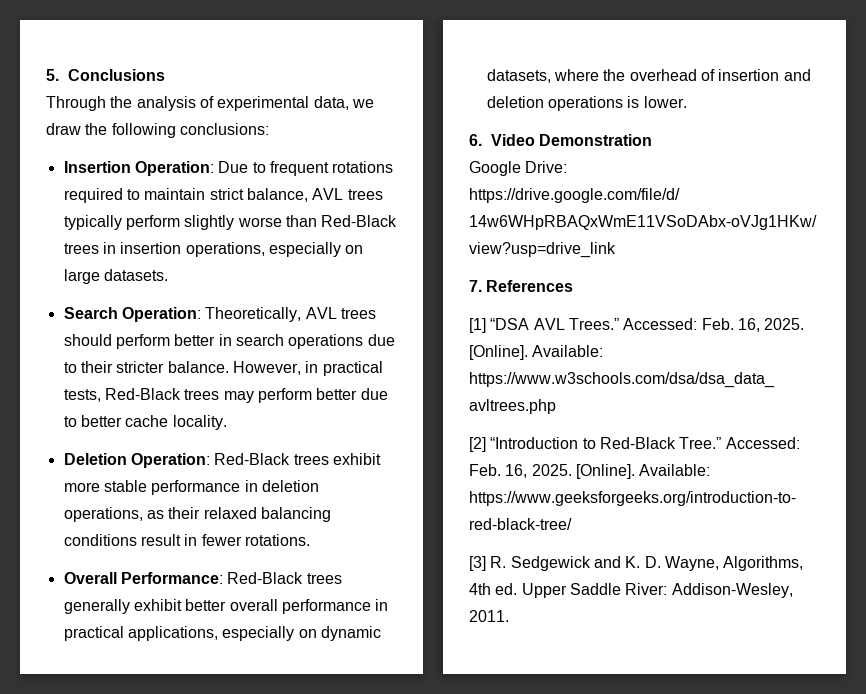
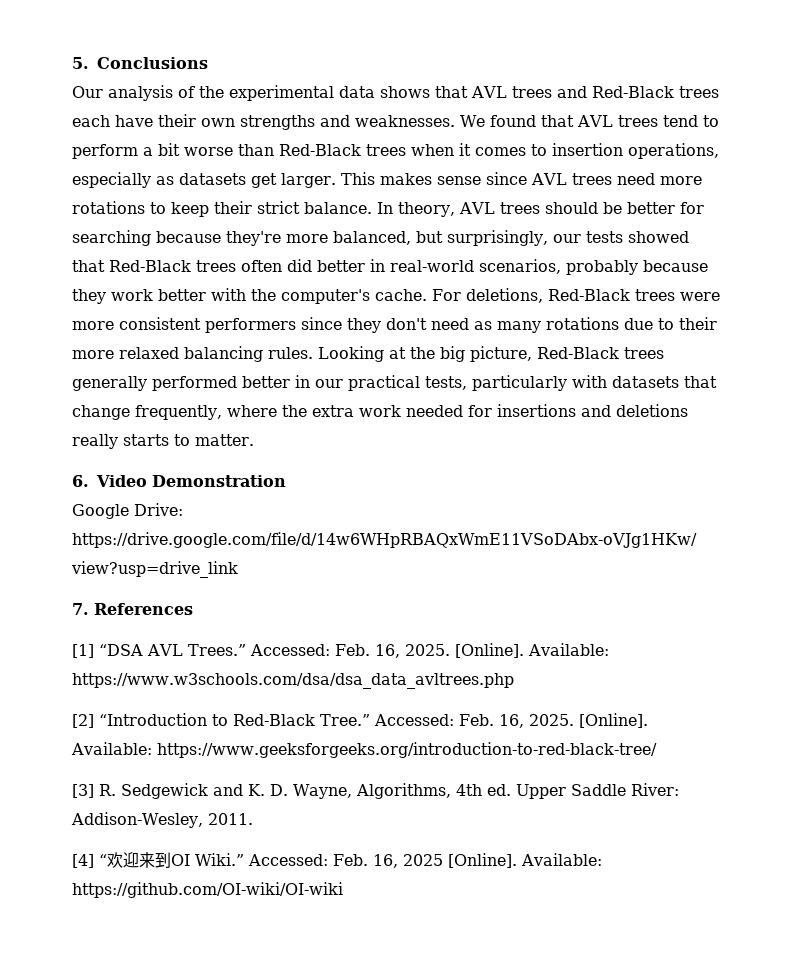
- Through the analysis of experimental data, we draw the following conclusions:
- Insertion Operation: Due to frequent rotations required to maintain strict balance, AVL trees typically perform slightly worse than Red-Black trees in insertion operations, especially on large datasets.
- Search Operation: Theoretically, AVL trees should perform better in search operations due to their stricter balance. However, in practical tests, Red-Black trees may perform better due to better cache locality.
- Deletion Operation: Red-Black trees exhibit more stable performance in deletion operations, as their relaxed balancing conditions result in fewer rotations.
- Overall Performance: Red-Black trees generally exhibit better overall performance in practical applications, especially on dynamic datasets, where the overhead of insertion and deletion operations is lower.
+ Our analysis of the experimental data shows that AVL trees and Red-Black trees each have their own strengths and weaknesses. We found that AVL trees tend to perform a bit worse than Red-Black trees when it comes to insertion operations, especially as datasets get larger. This makes sense since AVL trees need more rotations to keep their strict balance. In theory, AVL trees should be better for searching because they're more balanced, but surprisingly, our tests showed that Red-Black trees often did better in real-world scenarios, probably because they work better with the computer's cache. For deletions, Red-Black trees were more consistent performers since they don't need as many rotations due to their more relaxed balancing rules. Looking at the big picture, Red-Black trees generally performed better in our practical tests, particularly with datasets that change frequently, where the extra work needed for insertions and deletions really starts to matter.
+ [4] “欢迎来到OI Wiki.” Accessed: Feb. 16, 2025 [Online]. Available: https://github.com/OI-wiki/OI-wiki

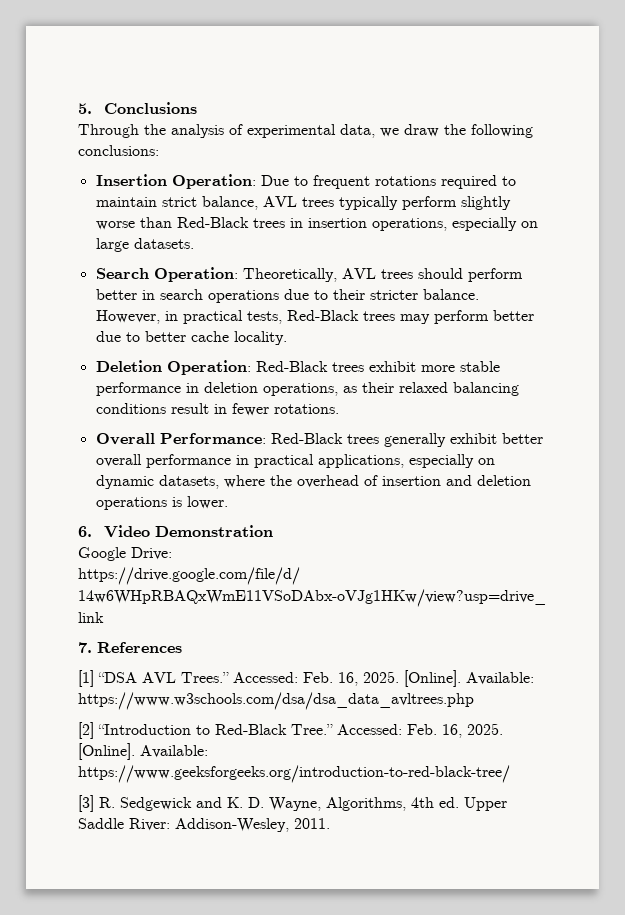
- Our analysis of the experimental data shows that AVL trees and Red-Black trees each have their own strengths and weaknesses. We found that AVL trees tend to perform a bit worse than Red-Black trees when it comes to insertion operations, especially as datasets get larger. This makes sense since AVL trees need more rotations to keep their strict balance. In theory, AVL trees should be better for searching because they're more balanced, but surprisingly, our tests showed that Red-Black trees often did better in real-world scenarios, probably because they work better with the computer's cache. For deletions, Red-Black trees were more consistent performers since they don't need as many rotations due to their more relaxed balancing rules. Looking at the big picture, Red-Black trees generally performed better in our practical tests, particularly with datasets that change frequently, where the extra work needed for insertions and deletions really starts to matter.
+ Through the analysis of experimental data, we draw the following conclusions:
+ Insertion Operation: Due to frequent rotations required to maintain strict balance, AVL trees typically perform slightly worse than Red-Black trees in insertion operations, especially on large datasets.
+ Search Operation: Theoretically, AVL trees should perform better in search operations due to their stricter balance. However, in practical tests, Red-Black trees may perform better due to better cache locality.
+ Deletion Operation: Red-Black trees exhibit more stable performance in deletion operations, as their relaxed balancing conditions result in fewer rotations.
+ Overall Performance: Red-Black trees generally exhibit better overall performance in practical applications, especially on dynamic datasets, where the overhead of insertion and deletion operations is lower.
- [4] “欢迎来到OI Wiki.” Accessed: Feb. 16, 2025 [Online]. Available: https://github.com/OI-wiki/OI-wiki

